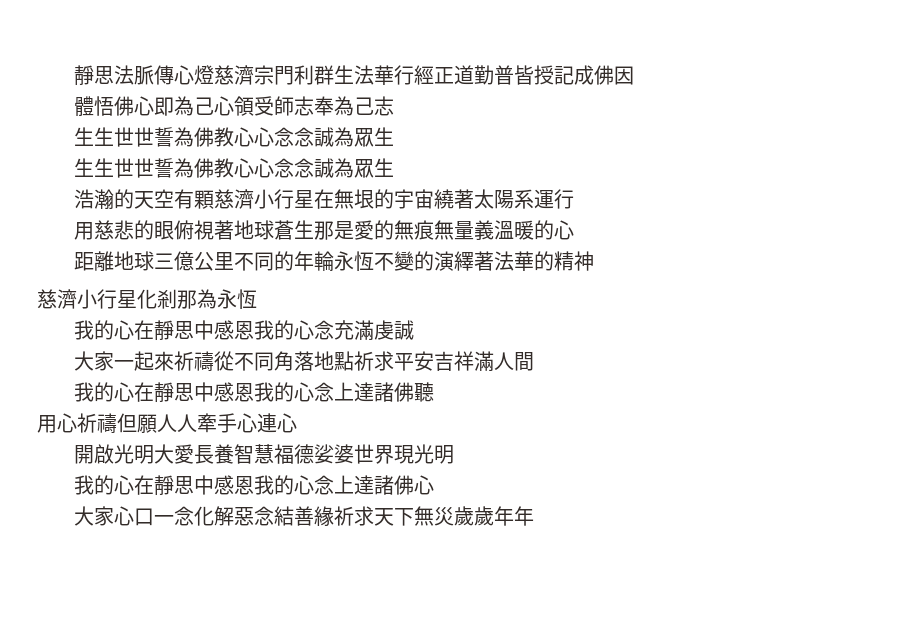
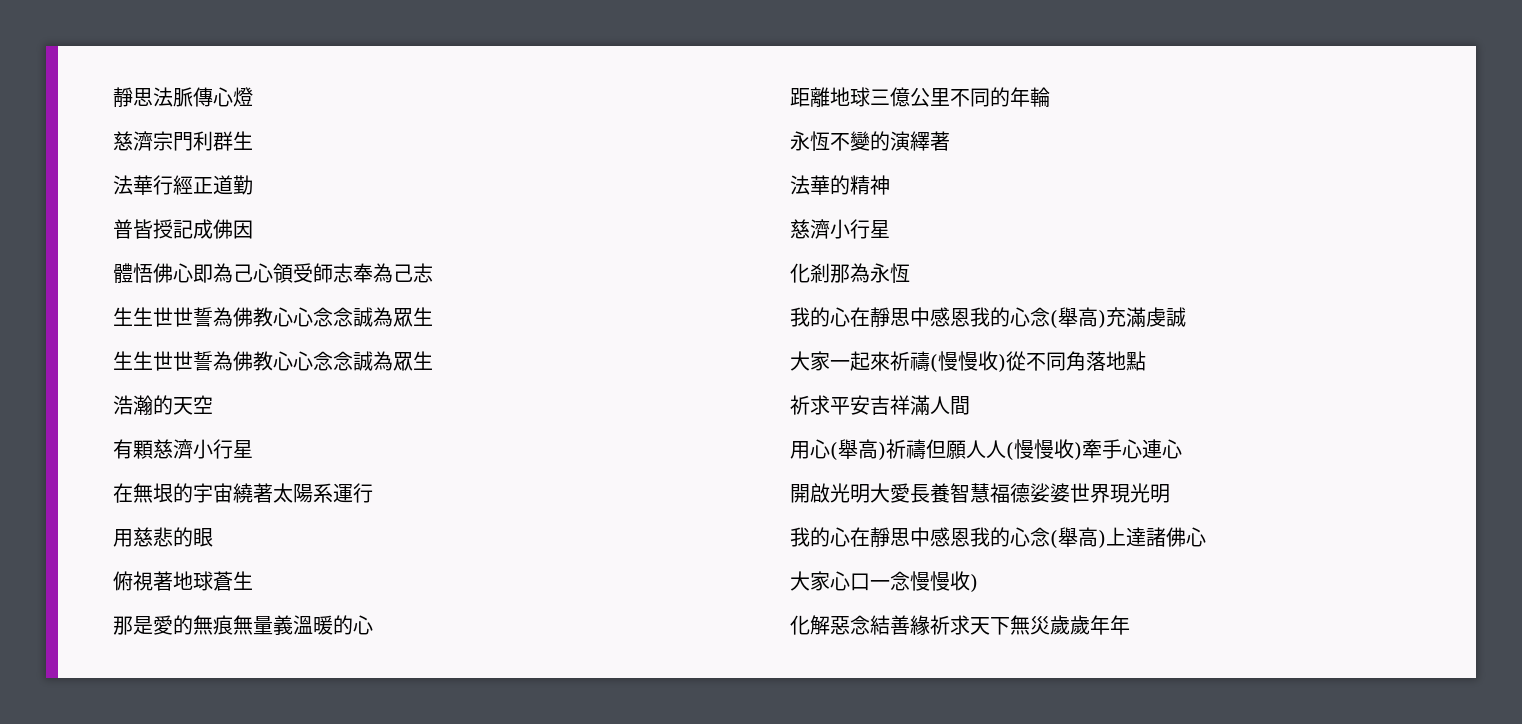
- 靜思法脈傳心燈慈濟宗門利群生法華行經正道勤普皆授記成佛因
+ 靜思法脈傳心燈
+ 慈濟宗門利群生
+ 法華行經正道勤
+ 普皆授記成佛因
- 浩瀚的天空有顆慈濟小行星在無垠的宇宙繞著太陽系運行
+ 浩瀚的天空
+ 有顆慈濟小行星
+ 在無垠的宇宙繞著太陽系運行
- 用慈悲的眼俯視著地球蒼生那是愛的無痕無量義溫暖的心
+ 用慈悲的眼
+ 俯視著地球蒼生
+ 那是愛的無痕無量義溫暖的心
- 距離地球三億公里不同的年輪永恆不變的演繹著法華的精神
- 慈濟小行星化剎那為永恆
+ 距離地球三億公里不同的年輪
+ 永恆不變的演繹著
+ 法華的精神
+ 慈濟小行星
+ 化剎那為永恆
- 我的心在靜思中感恩我的心念充滿虔誠
+ 我的心在靜思中感恩我的心念(舉高)充滿虔誠
- 大家一起來祈禱從不同角落地點祈求平安吉祥滿人間
+ 大家一起來祈禱(慢慢收)從不同角落地點
+ 祈求平安吉祥滿人間
- 我的心在靜思中感恩我的心念上達諸佛聽
- 用心祈禱但願人人牽手心連心
+ 用心(舉高)祈禱但願人人(慢慢收)牽手心連心
- 我的心在靜思中感恩我的心念上達諸佛心
+ 我的心在靜思中感恩我的心念(舉高)上達諸佛心
- 大家心口一念化解惡念結善緣祈求天下無災歲歲年年
+ 大家心口一念慢慢收)
+ 化解惡念結善緣祈求天下無災歲歲年年

